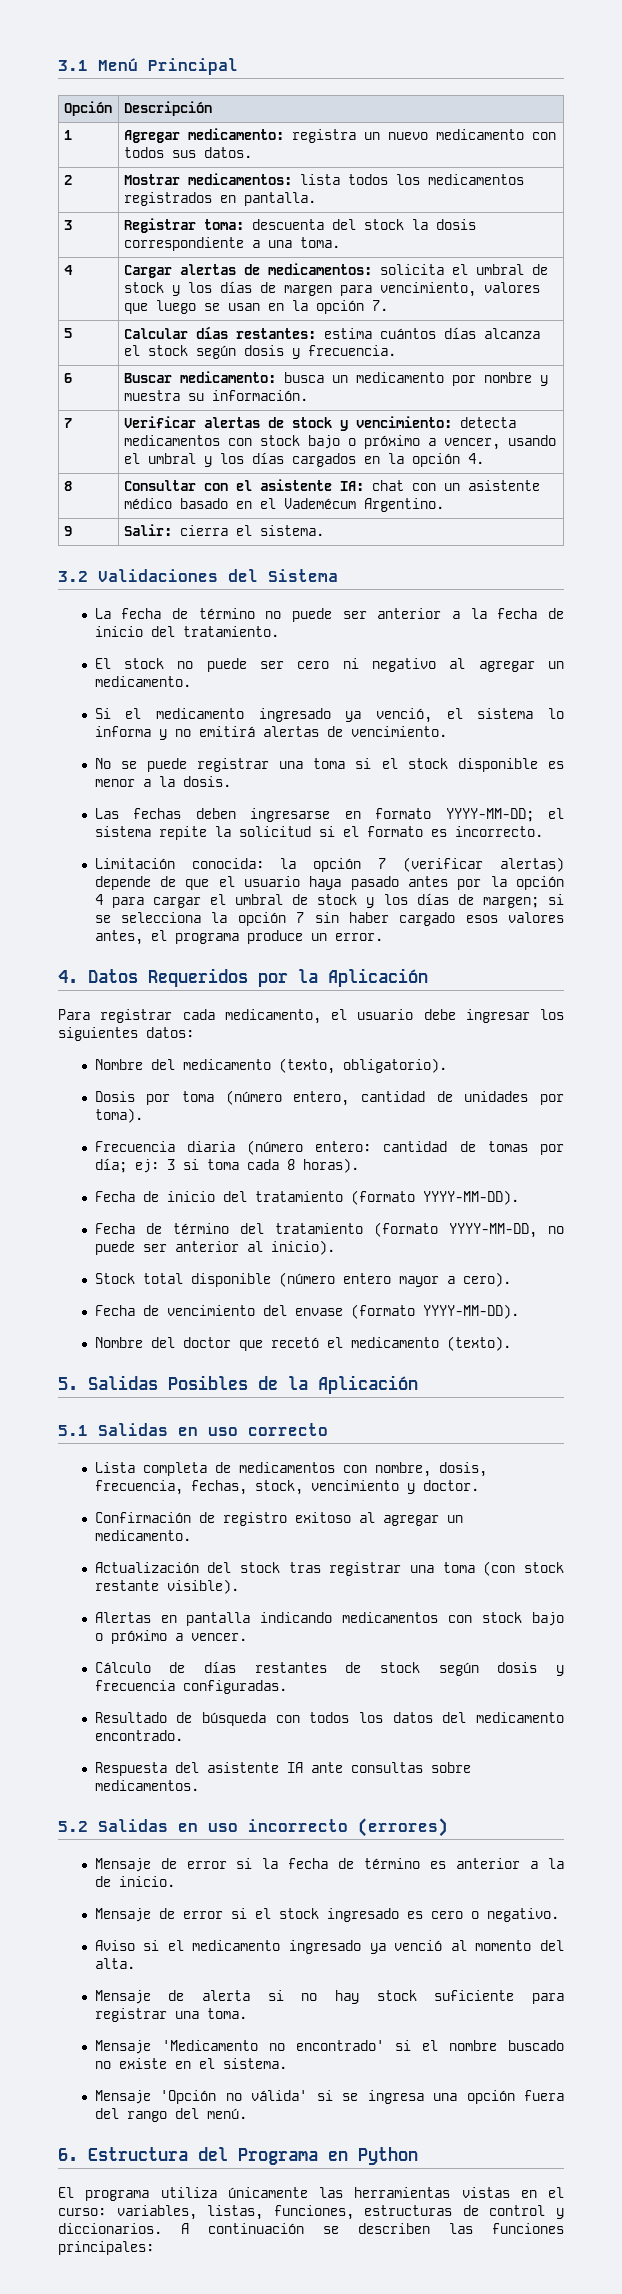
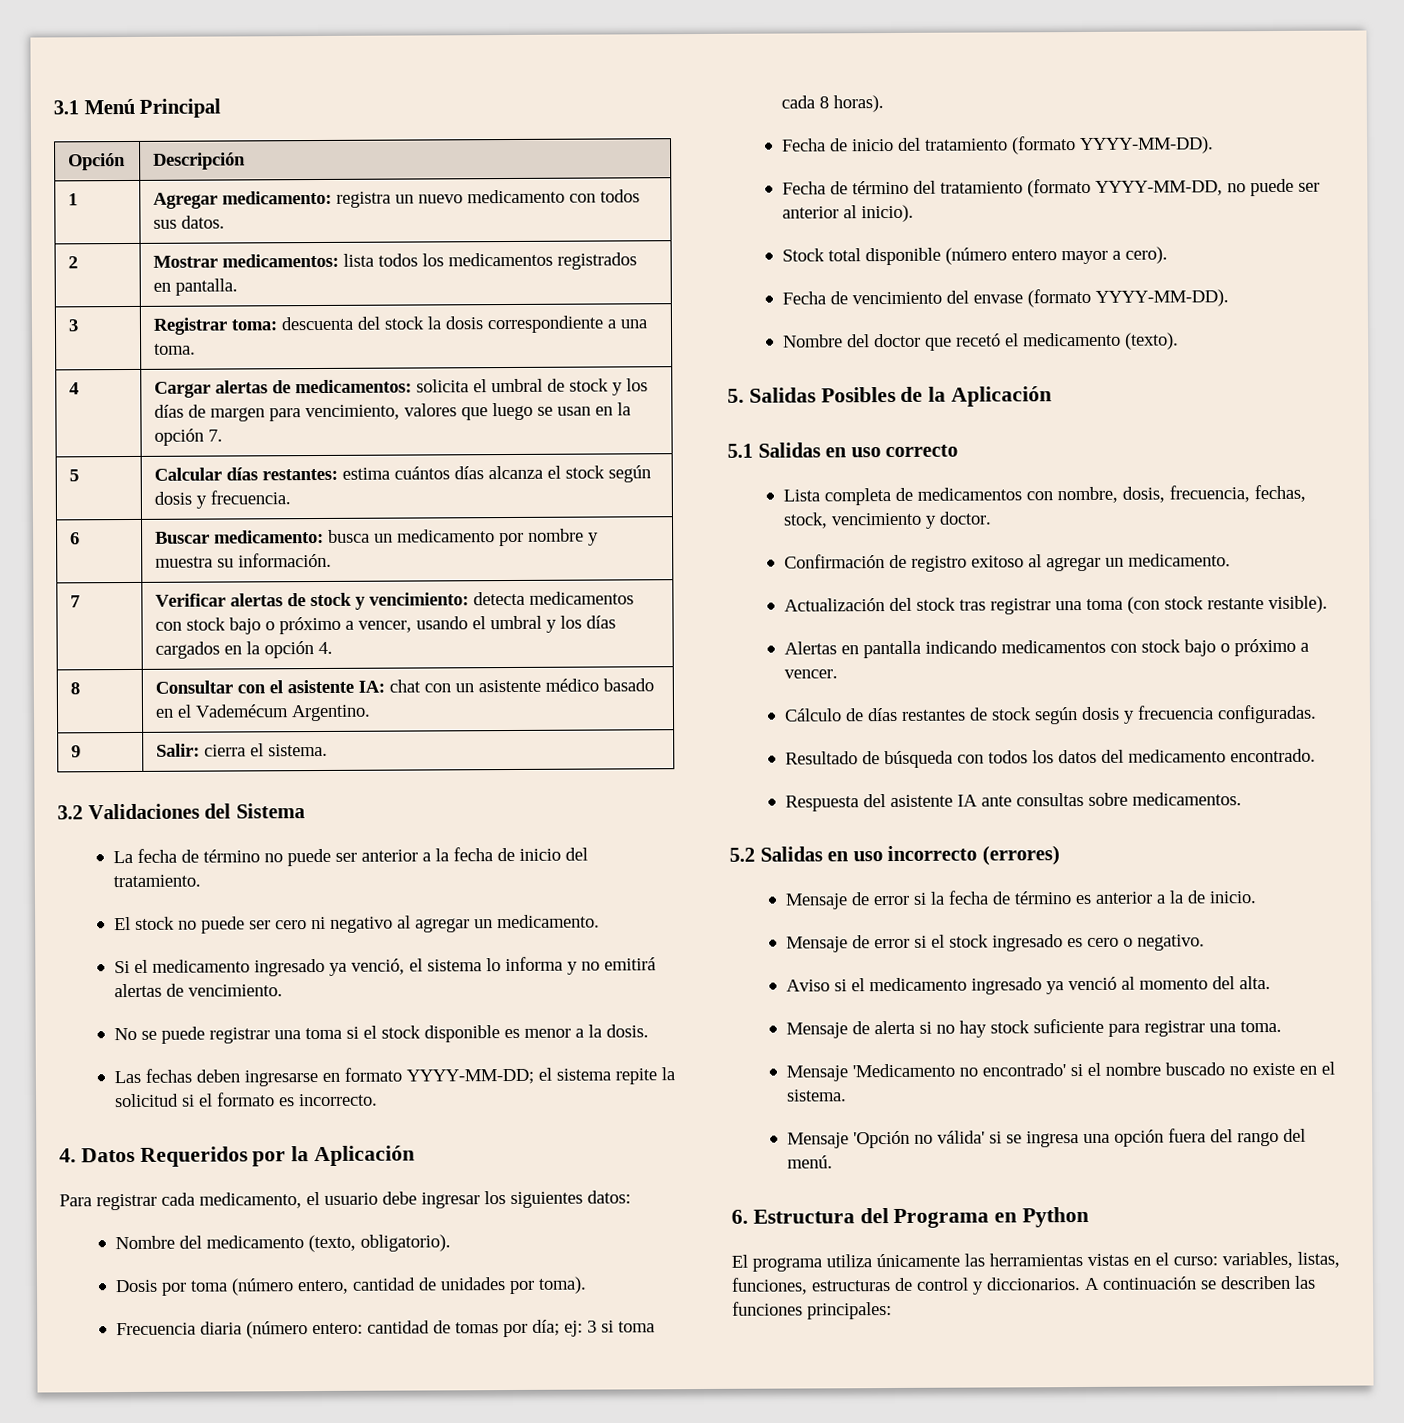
- Limitación conocida: la opción 7 (verificar alertas) depende de que el usuario haya pasado antes por la opción 4 para cargar el umbral de stock y los días de margen; si se selecciona la opción 7 sin haber cargado esos valores antes, el programa produce un error.

